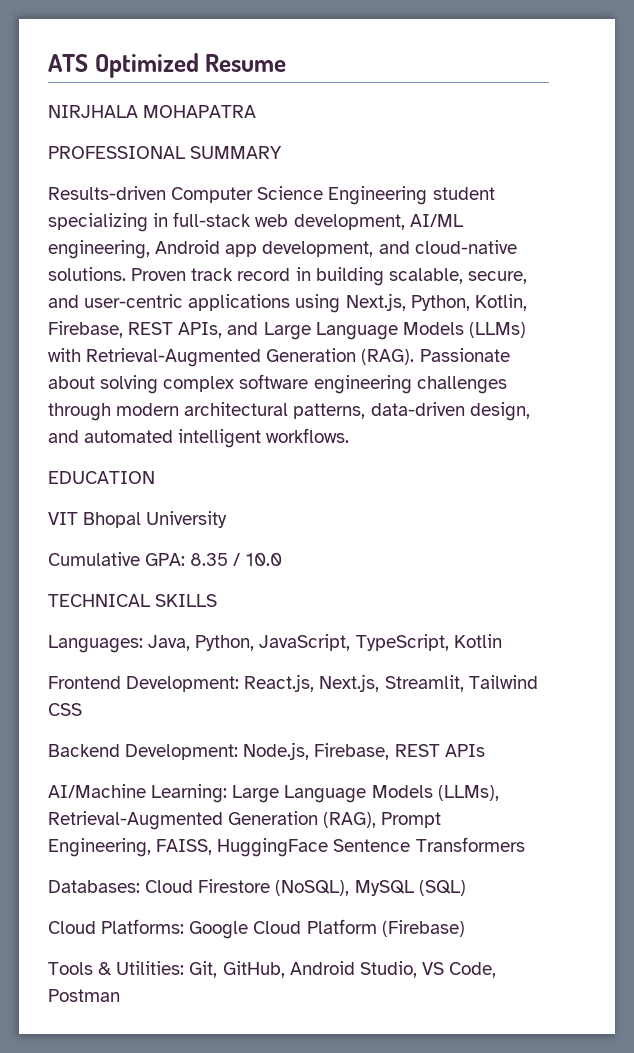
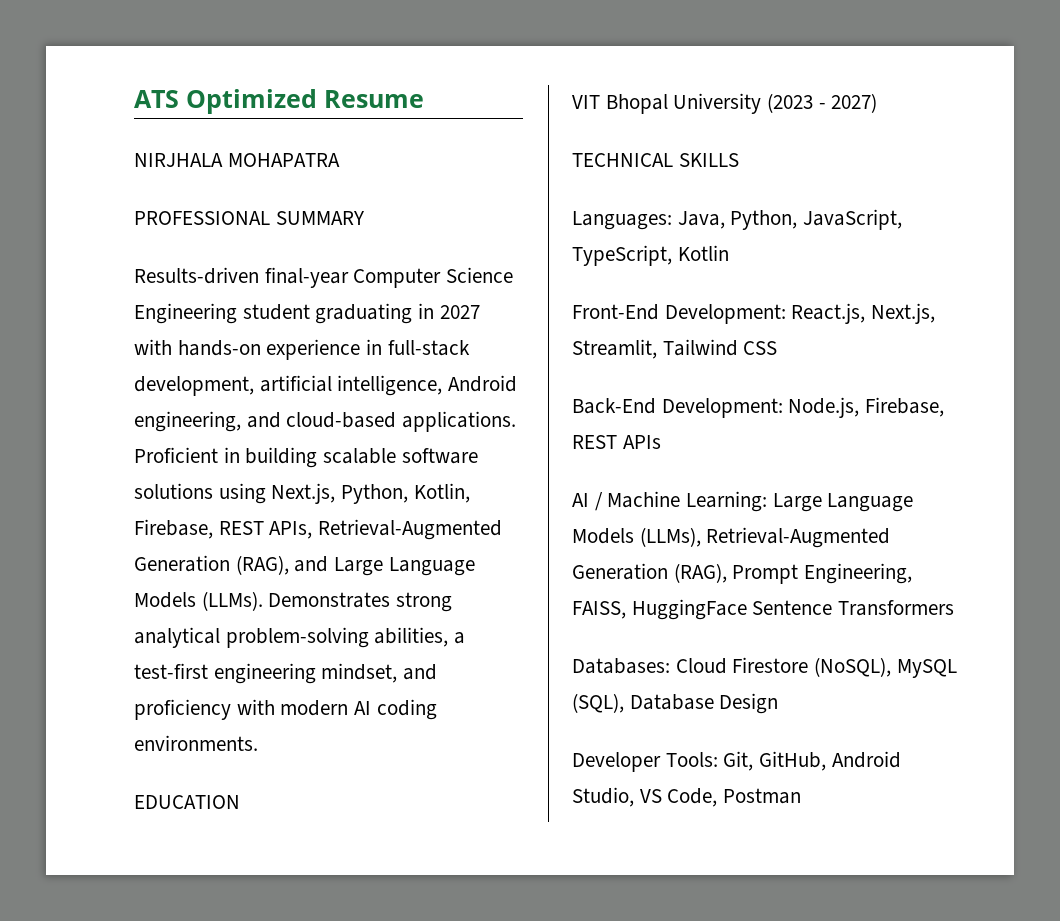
- Results-driven Computer Science Engineering student specializing in full-stack web development, AI/ML engineering, Android app development, and cloud-native solutions. Proven track record in building scalable, secure, and user-centric applications using Next.js, Python, Kotlin, Firebase, REST APIs, and Large Language Models (LLMs) with Retrieval-Augmented Generation (RAG). Passionate about solving complex software engineering challenges through modern architectural patterns, data-driven design, and automated intelligent workflows.
+ Results-driven final-year Computer Science Engineering student graduating in 2027 with hands-on experience in full-stack development, artificial intelligence, Android engineering, and cloud-based applications. Proficient in building scalable software solutions using Next.js, Python, Kotlin, Firebase, REST APIs, Retrieval-Augmented Generation (RAG), and Large Language Models (LLMs). Demonstrates strong analytical problem-solving abilities, a test-first engineering mindset, and proficiency with modern AI coding environments.
- VIT Bhopal University
- Cumulative GPA: 8.35 / 10.0
+ VIT Bhopal University (2023 - 2027)
- Frontend Development: React.js, Next.js, Streamlit, Tailwind CSS
+ Front-End Development: React.js, Next.js, Streamlit, Tailwind CSS
- Backend Development: Node.js, Firebase, REST APIs
+ Back-End Development: Node.js, Firebase, REST APIs
- AI/Machine Learning: Large Language Models (LLMs), Retrieval-Augmented Generation (RAG), Prompt Engineering, FAISS, HuggingFace Sentence Transformers
+ AI / Machine Learning: Large Language Models (LLMs), Retrieval-Augmented Generation (RAG), Prompt Engineering, FAISS, HuggingFace Sentence Transformers
- Databases: Cloud Firestore (NoSQL), MySQL (SQL)
- Cloud Platforms: Google Cloud Platform (Firebase)
- Tools & Utilities: Git, GitHub, Android Studio, VS Code, Postman
+ Databases: Cloud Firestore (NoSQL), MySQL (SQL), Database Design
+ Developer Tools: Git, GitHub, Android Studio, VS Code, Postman

